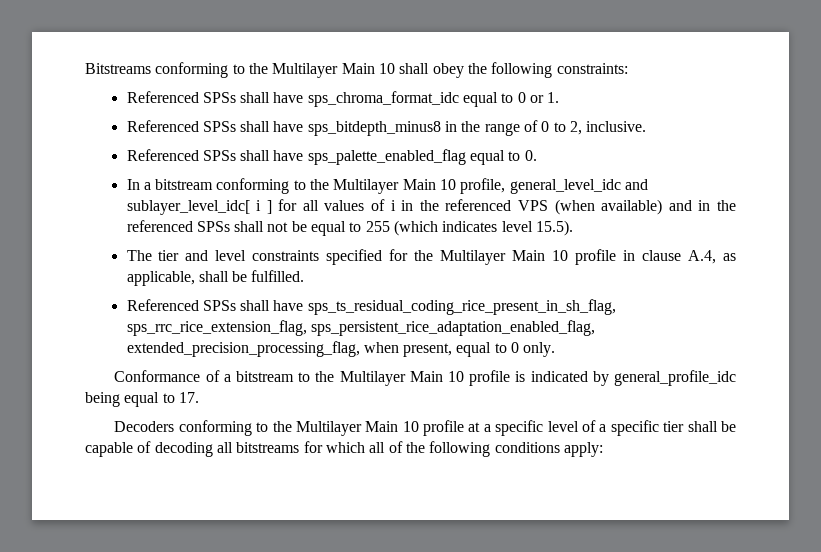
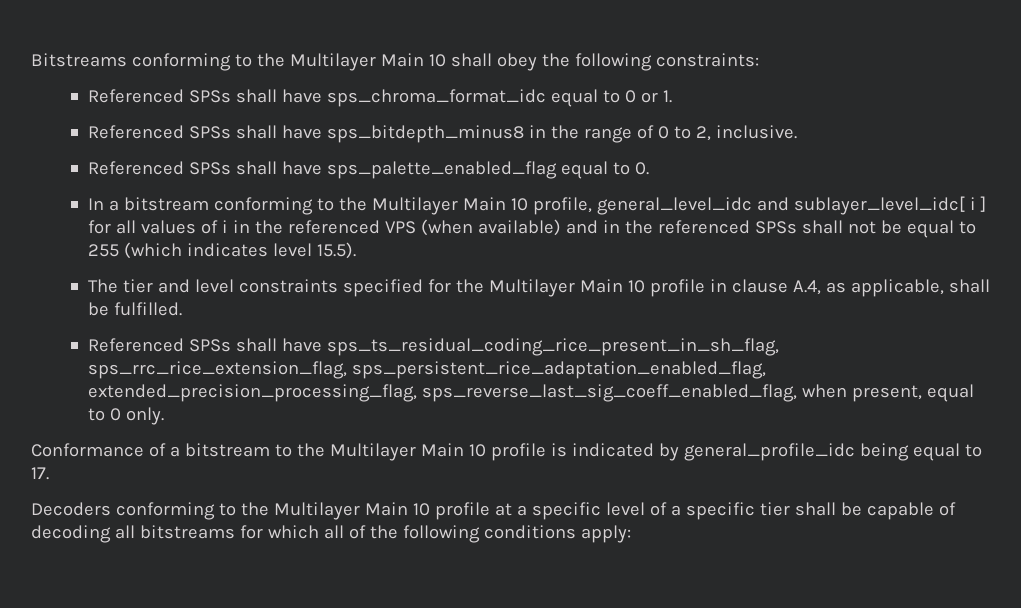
- Referenced SPSs shall have sps_ts_residual_coding_rice_present_in_sh_flag, sps_rrc_rice_extension_flag, sps_persistent_rice_adaptation_enabled_flag, extended_precision_processing_flag, when present, equal to 0 only.
+ Referenced SPSs shall have sps_ts_residual_coding_rice_present_in_sh_flag, sps_rrc_rice_extension_flag, sps_persistent_rice_adaptation_enabled_flag, extended_precision_processing_flag, sps_reverse_last_sig_coeff_enabled_flag, when present, equal to 0 only.

